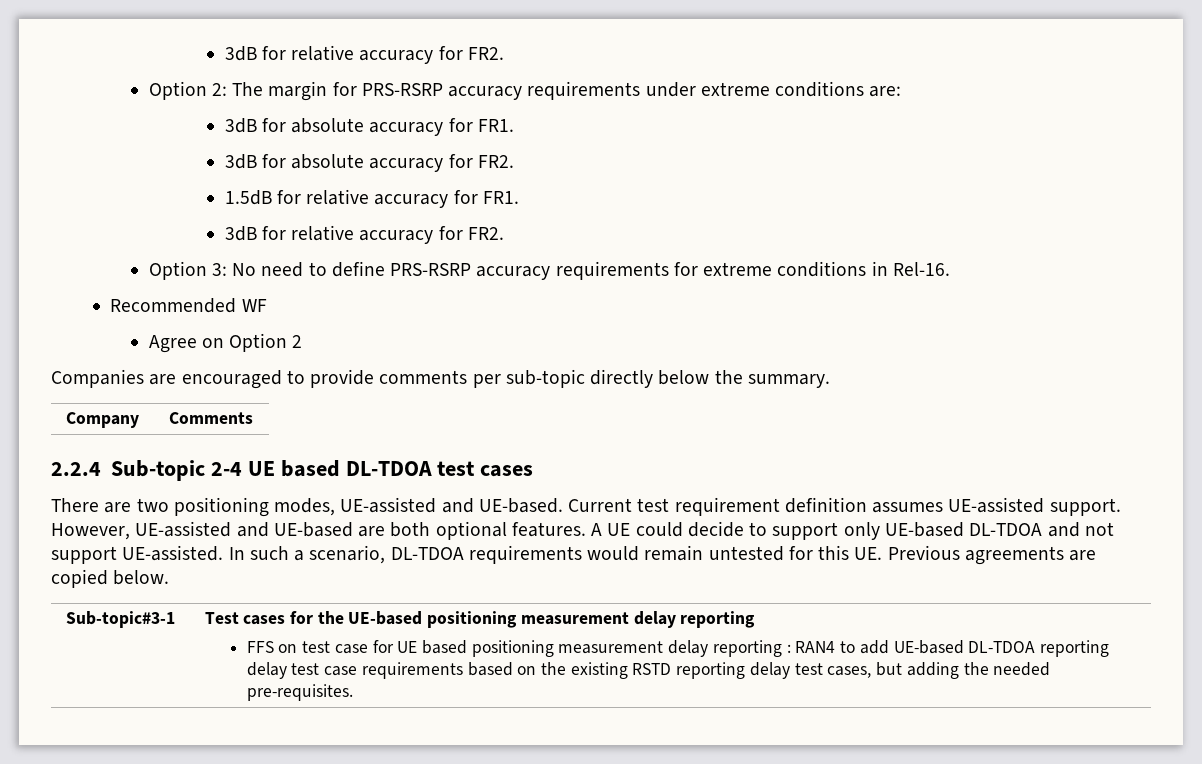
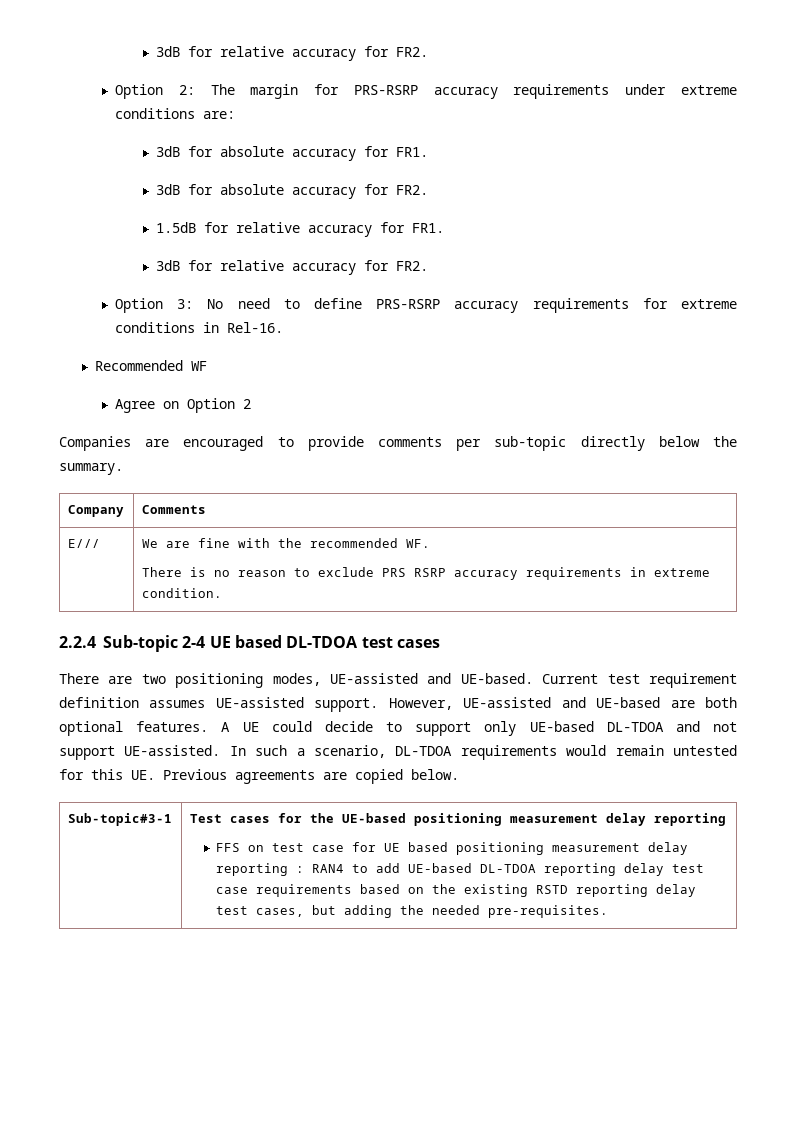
+ E/// | We are fine with the recommended WF.
+ There is no reason to exclude PRS RSRP accuracy requirements in extreme condition.

